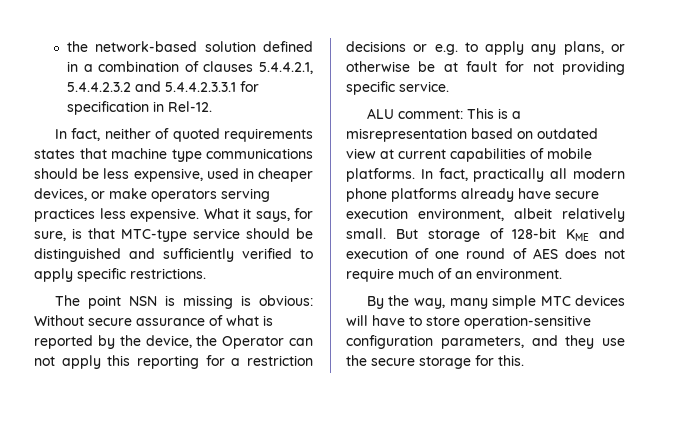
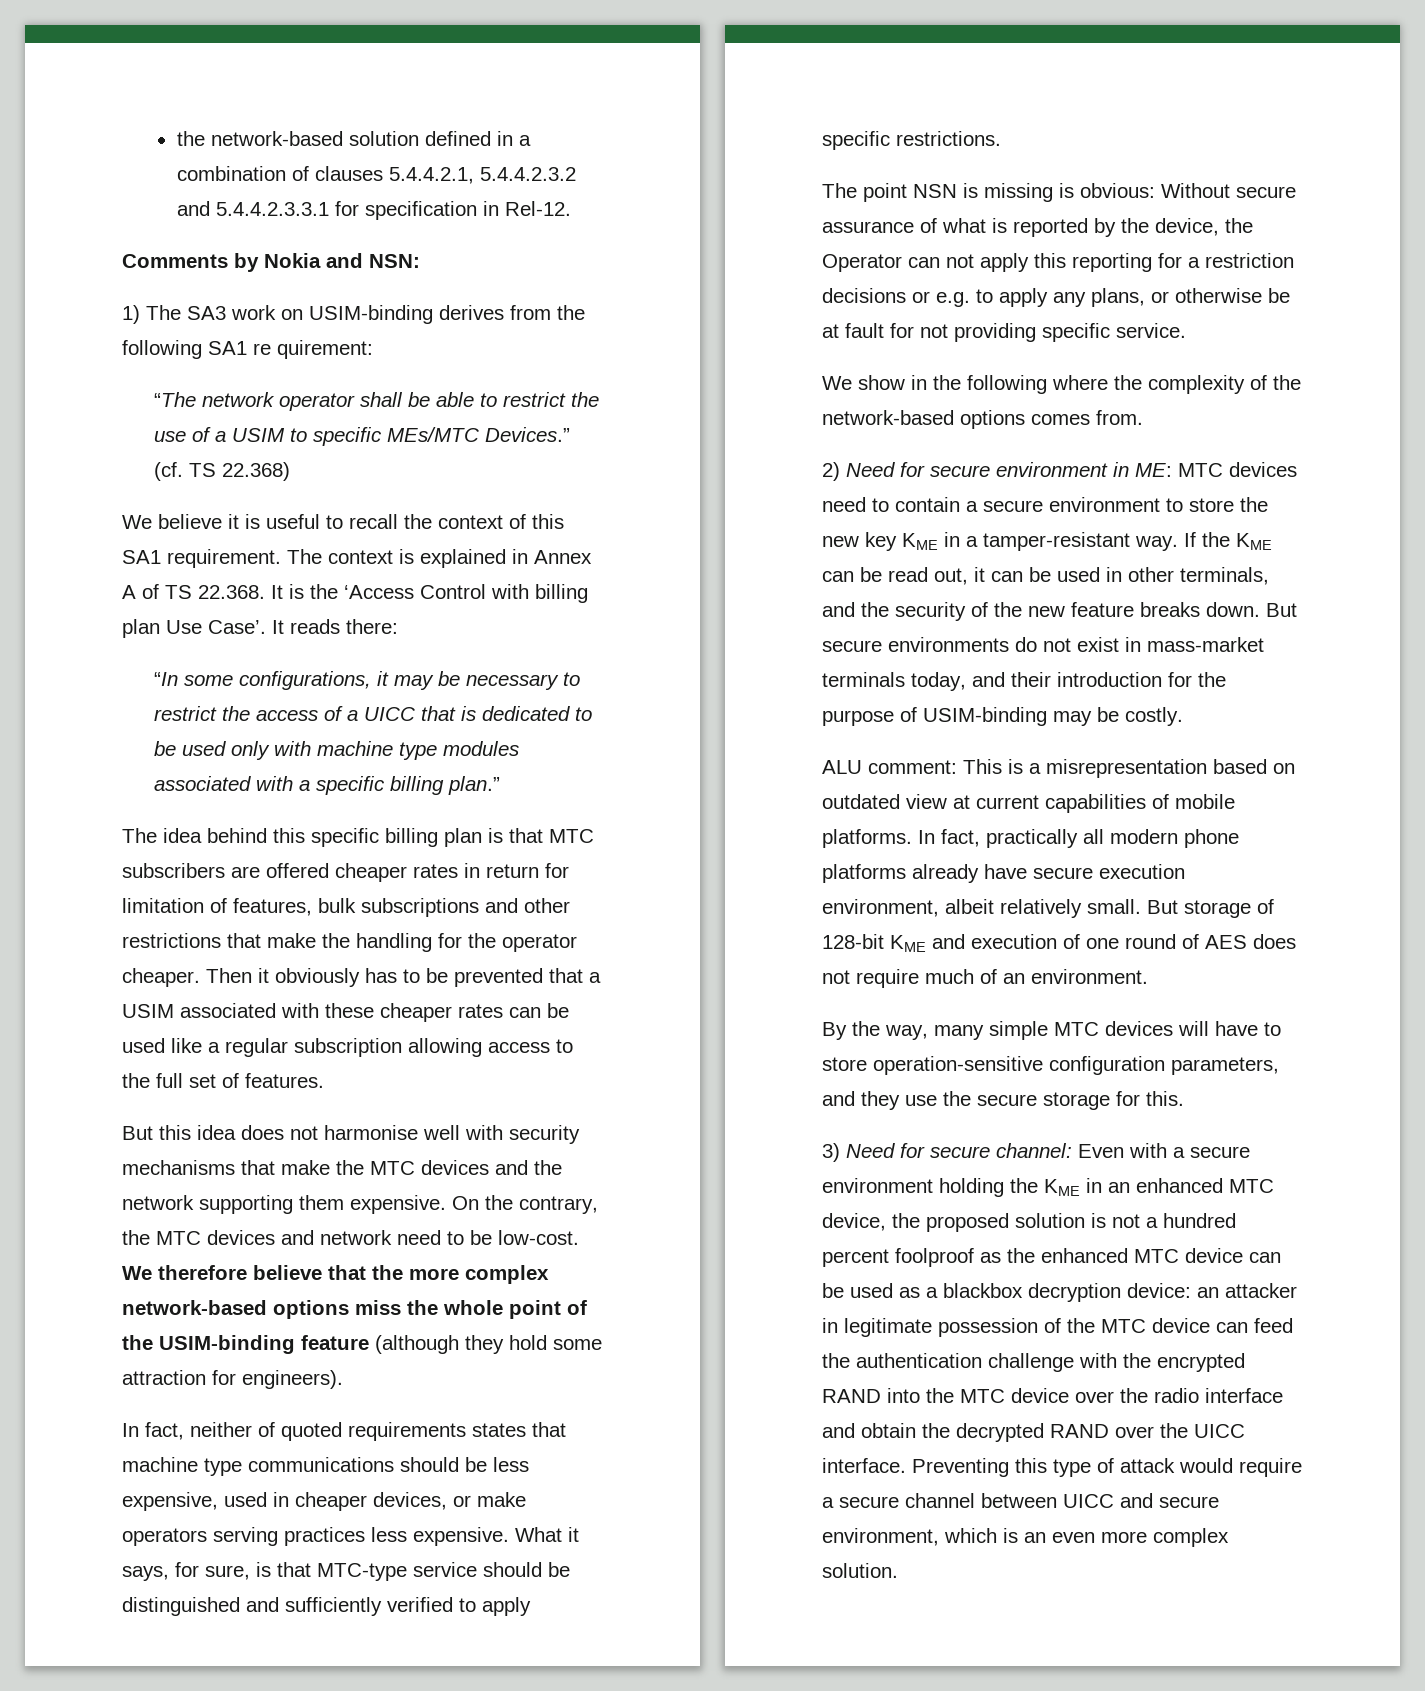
+ Comments by Nokia and NSN:
+ 1) The SA3 work on USIM-binding derives from the following SA1 re quirement:
+ “The network operator shall be able to restrict the use of a USIM to specific MEs/MTC Devices.” (cf. TS 22.368)
+ We believe it is useful to recall the context of this SA1 requirement. The context is explained in Annex A of TS 22.368. It is the ‘Access Control with billing plan Use Case’. It reads there:
+ “In some configurations, it may be necessary to restrict the access of a UICC that is dedicated to be used only with machine type modules associated with a specific billing plan.”
+ The idea behind this specific billing plan is that MTC subscribers are offered cheaper rates in return for limitation of features, bulk subscriptions and other restrictions that make the handling for the operator cheaper. Then it obviously has to be prevented that a USIM associated with these cheaper rates can be used like a regular subscription allowing access to the full set of features.
+ But this idea does not harmonise well with security mechanisms that make the MTC devices and the network supporting them expensive. On the contrary, the MTC devices and network need to be low-cost. We therefore believe that the more complex network-based options miss the whole point of the USIM-binding feature (although they hold some attraction for engineers).
+ We show in the following where the complexity of the network-based options comes from.
+ 2) Need for secure environment in ME: MTC devices need to contain a secure environment to store the new key KME in a tamper-resistant way. If the KME can be read out, it can be used in other terminals, and the security of the new feature breaks down. But secure environments do not exist in mass-market terminals today, and their introduction for the purpose of USIM-binding may be costly.
+ 3) Need for secure channel: Even with a secure environment holding the KME in an enhanced MTC device, the proposed solution is not a hundred percent foolproof as the enhanced MTC device can be used as a blackbox decryption device: an attacker in legitimate possession of the MTC device can feed the authentication challenge with the encrypted RAND into the MTC device over the radio interface and obtain the decrypted RAND over the UICC interface. Preventing this type of attack would require a secure channel between UICC and secure environment, which is an even more complex solution.

